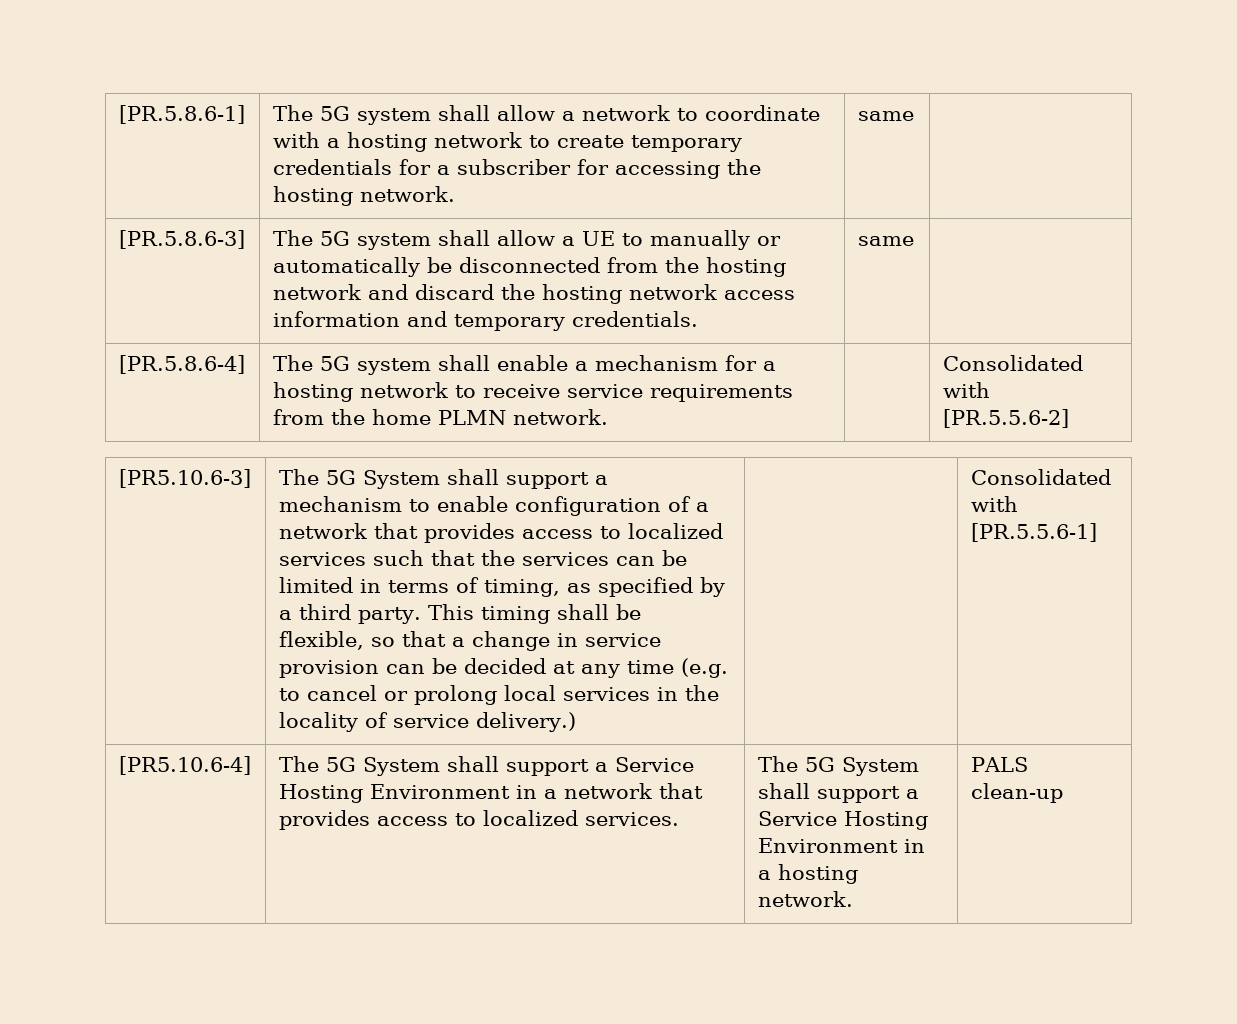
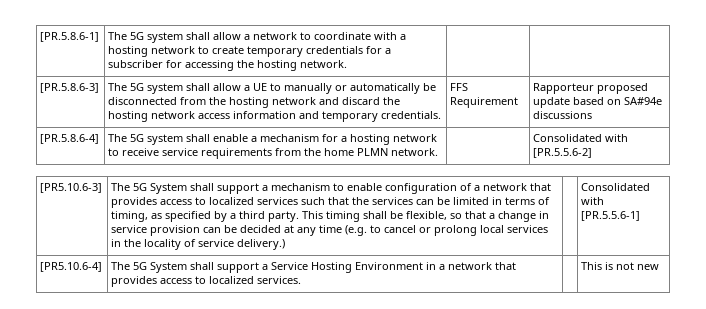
- [PR.5.8.6-1] | The 5G system shall allow a network to coordinate with a hosting network to create temporary credentials for a subscriber for accessing the hosting network. | same |
+ [PR.5.8.6-1] | The 5G system shall allow a network to coordinate with a hosting network to create temporary credentials for a subscriber for accessing the hosting network. | |
- [PR.5.8.6-3] | The 5G system shall allow a UE to manually or automatically be disconnected from the hosting network and discard the hosting network access information and temporary credentials. | same |
+ [PR.5.8.6-3] | The 5G system shall allow a UE to manually or automatically be disconnected from the hosting network and discard the hosting network access information and temporary credentials. | FFS Requirement | Rapporteur proposed update based on SA#94e discussions
- [PR5.10.6-4] | The 5G System shall support a Service Hosting Environment in a network that provides access to localized services. | The 5G System shall support a Service Hosting Environment in a hosting network. | PALS clean-up
+ [PR5.10.6-4] | The 5G System shall support a Service Hosting Environment in a network that provides access to localized services. | | This is not new

